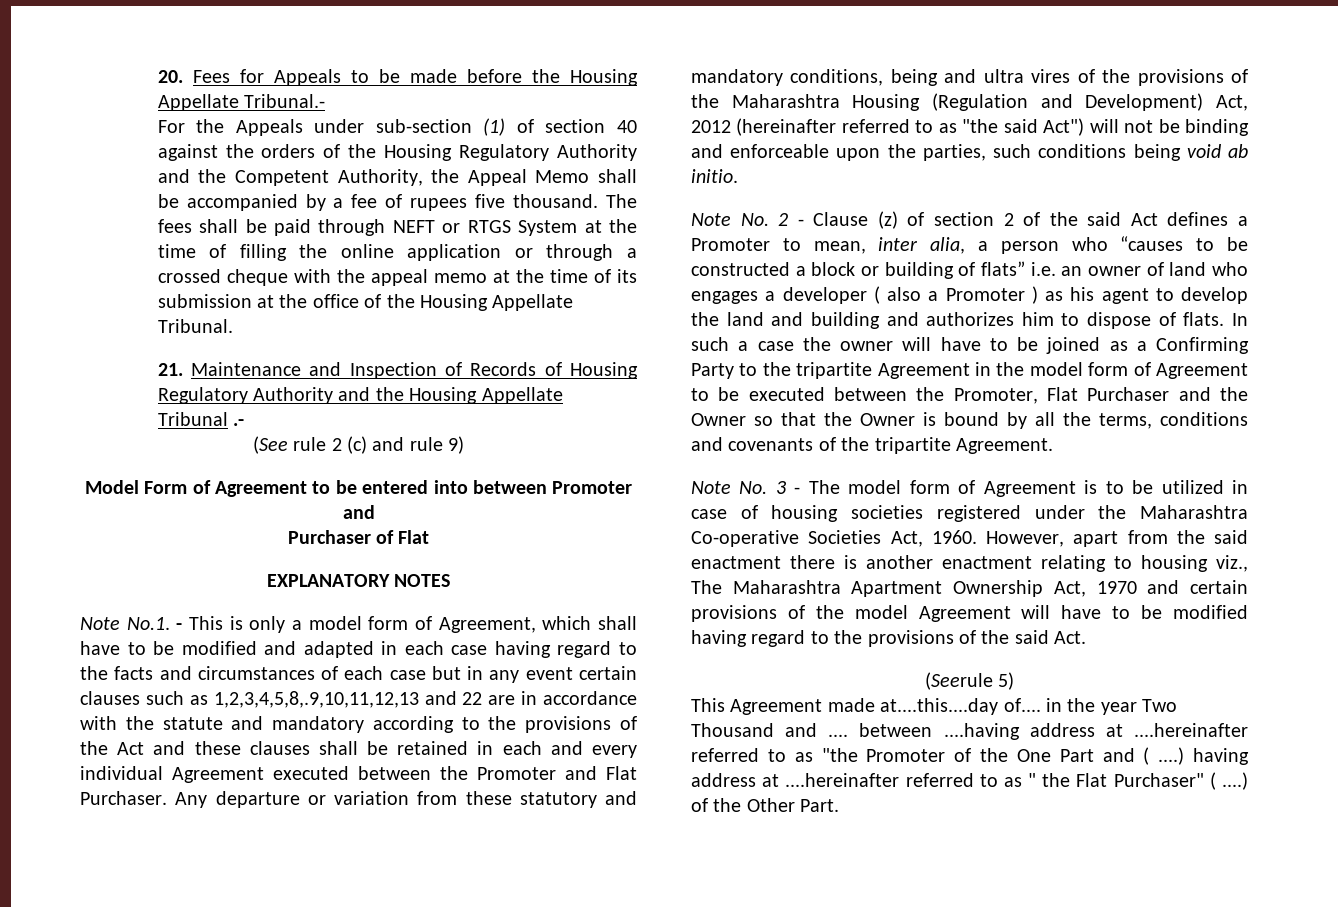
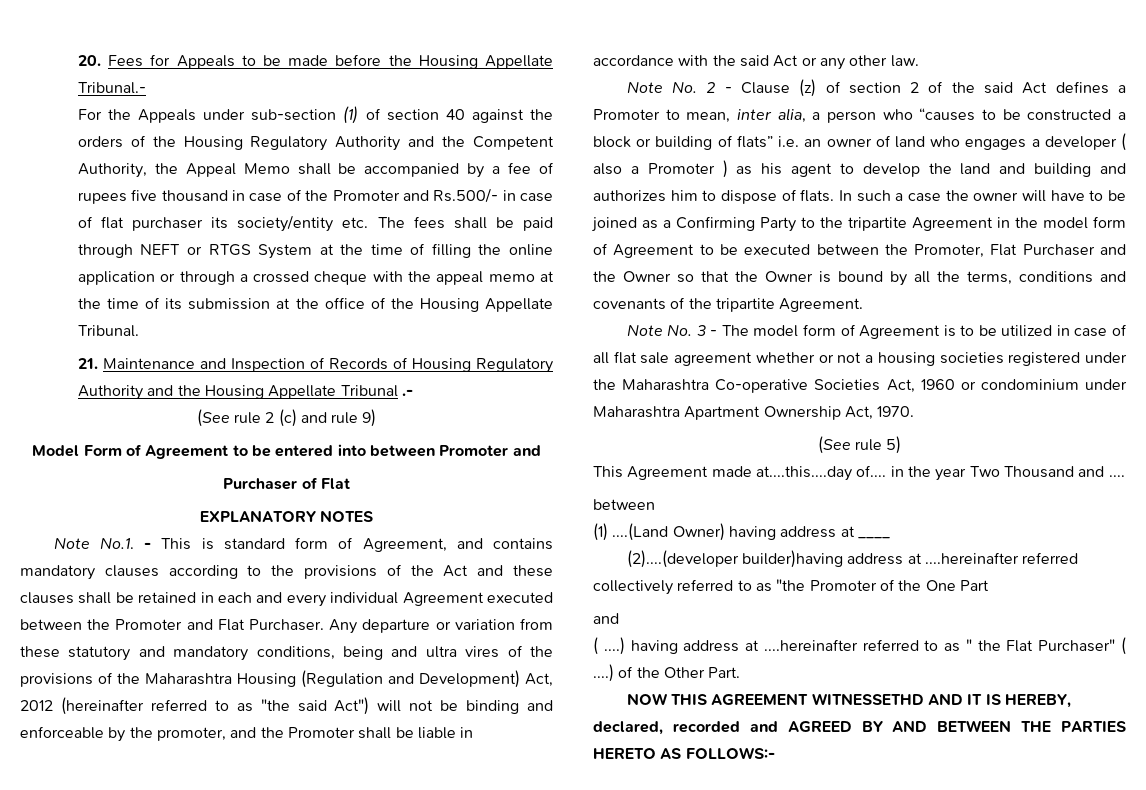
- For the Appeals under sub-section (1) of section 40 against the orders of the Housing Regulatory Authority and the Competent Authority, the Appeal Memo shall be accompanied by a fee of rupees five thousand. The fees shall be paid through NEFT or RTGS System at the time of filling the online application or through a crossed cheque with the appeal memo at the time of its submission at the office of the Housing Appellate Tribunal.
+ For the Appeals under sub-section (1) of section 40 against the orders of the Housing Regulatory Authority and the Competent Authority, the Appeal Memo shall be accompanied by a fee of rupees five thousand in case of the Promoter and Rs.500/- in case of flat purchaser its society/entity etc. The fees shall be paid through NEFT or RTGS System at the time of filling the online application or through a crossed cheque with the appeal memo at the time of its submission at the office of the Housing Appellate Tribunal.
- Note No.1. - This is only a model form of Agreement, which shall have to be modified and adapted in each case having regard to the facts and circumstances of each case but in any event certain clauses such as 1,2,3,4,5,8,.9,10,11,12,13 and 22 are in accordance with the statute and mandatory according to the provisions of the Act and these clauses shall be retained in each and every individual Agreement executed between the Promoter and Flat Purchaser.
+ Note No.1. - This is standard form of Agreement, and contains mandatory clauses according to the provisions of the Act and these clauses shall be retained in each and every individual Agreement executed between the Promoter and Flat Purchaser.
- Any departure or variation from these statutory and mandatory conditions, being and ultra vires of the provisions of the Maharashtra Housing (Regulation and Development) Act, 2012 (hereinafter referred to as "the said Act") will not be binding and enforceable upon the parties, such conditions being void ab initio.
+ Any departure or variation from these statutory and mandatory conditions, being and ultra vires of the provisions of the Maharashtra Housing (Regulation and Development) Act, 2012 (hereinafter referred to as "the said Act") will not be binding and enforceable by the promoter, and the Promoter shall be liable in accordance with the said Act or any other law.
- Note No. 3 - The model form of Agreement is to be utilized in case of housing societies registered under the Maharashtra Co-operative Societies Act, 1960. However, apart from the said enactment there is another enactment relating to housing viz., The Maharashtra Apartment Ownership Act, 1970 and certain provisions of the model Agreement will have to be modified having regard to the provisions of the said Act.
- (Seerule 5)
+ Note No. 3 - The model form of Agreement is to be utilized in case of all flat sale agreement whether or not a housing societies registered under the Maharashtra Co-operative Societies Act, 1960 or condominium under Maharashtra Apartment Ownership Act, 1970.
+ (See rule 5)
- This Agreement made at....this....day of.... in the year Two Thousand and .... between ....having address at ....hereinafter referred to as "the Promoter of the One Part and ( ....) having address at ....hereinafter referred to as " the Flat Purchaser" ( ....) of the Other Part.
+ This Agreement made at....this....day of.... in the year Two Thousand and ....
+ between
+ (1) ....(Land Owner) having address at ____
+ (2)....(developer builder)having address at ....hereinafter referred collectively referred to as "the Promoter of the One Part
+ and
+ ( ....) having address at ....hereinafter referred to as " the Flat Purchaser" ( ....) of the Other Part.
+ NOW THIS AGREEMENT WITNESSETHD AND IT IS HEREBY, declared, recorded and AGREED BY AND BETWEEN THE PARTIES HERETO AS FOLLOWS:-

